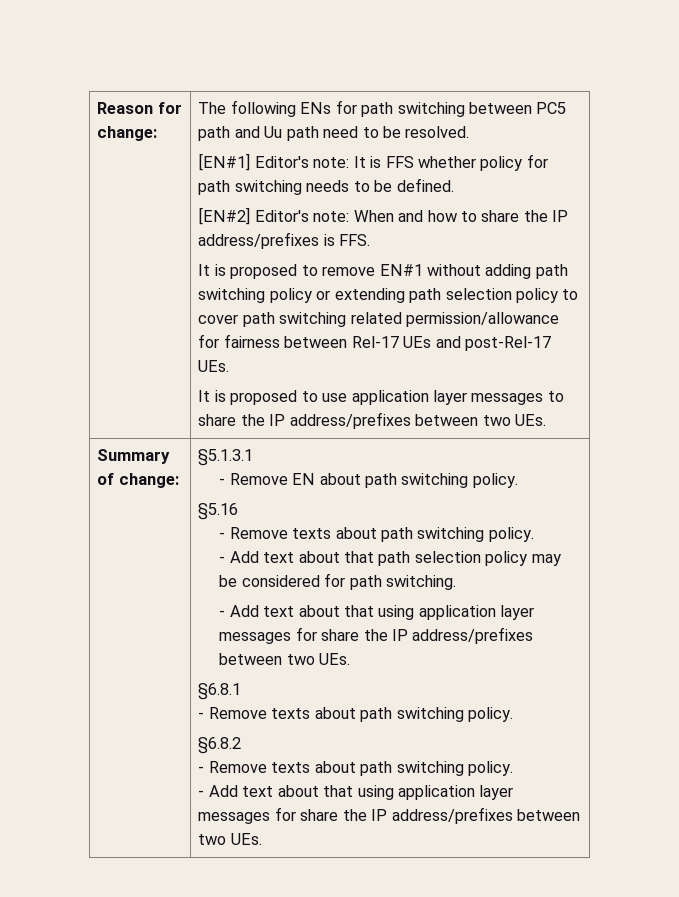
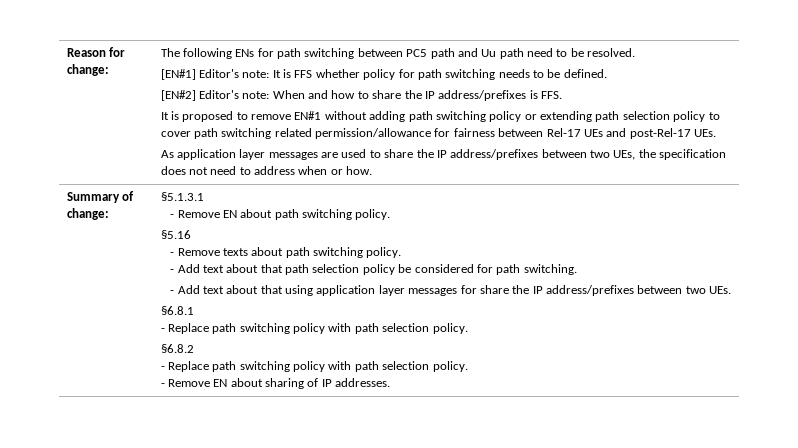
- It is proposed to use application layer messages to share the IP address/prefixes between two UEs.
+ As application layer messages are used to share the IP address/prefixes between two UEs, the specification does not need to address when or how.
- - Add text about that path selection policy may be considered for path switching.
+ - Add text about that path selection policy be considered for path switching.
  §6.8.1
- - Remove texts about path switching policy.
+ - Replace path switching policy with path selection policy.
  §6.8.2
- - Remove texts about path switching policy.
- - Add text about that using application layer messages for share the IP address/prefixes between two UEs.
+ - Replace path switching policy with path selection policy.
+ - Remove EN about sharing of IP addresses.

